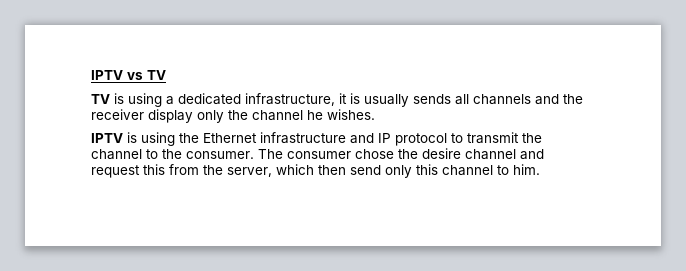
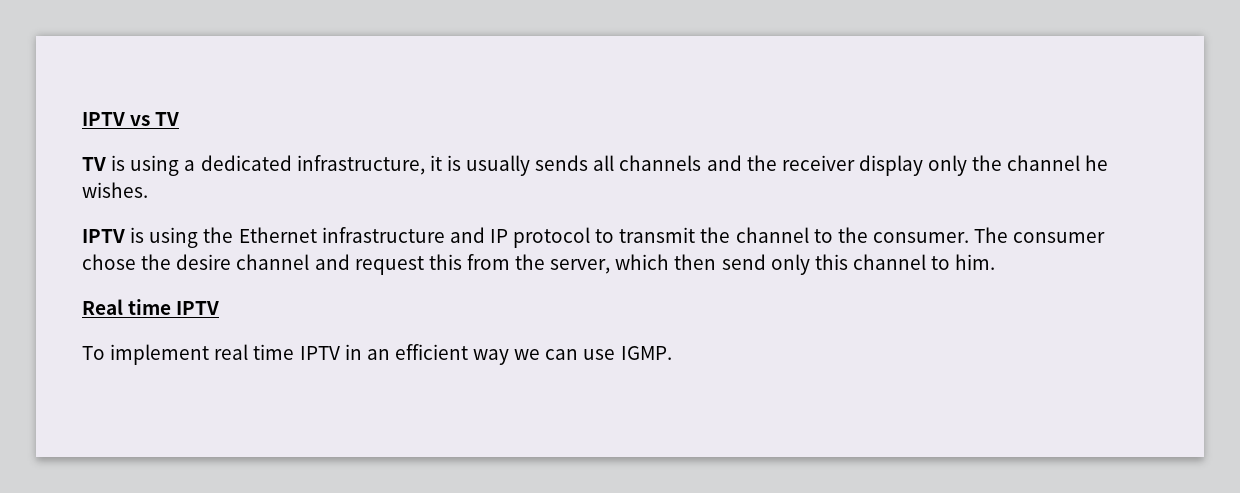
+ Real time IPTV
+ To implement real time IPTV in an efficient way we can use IGMP.

